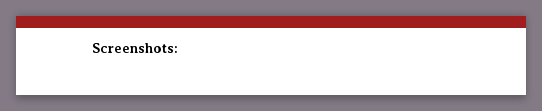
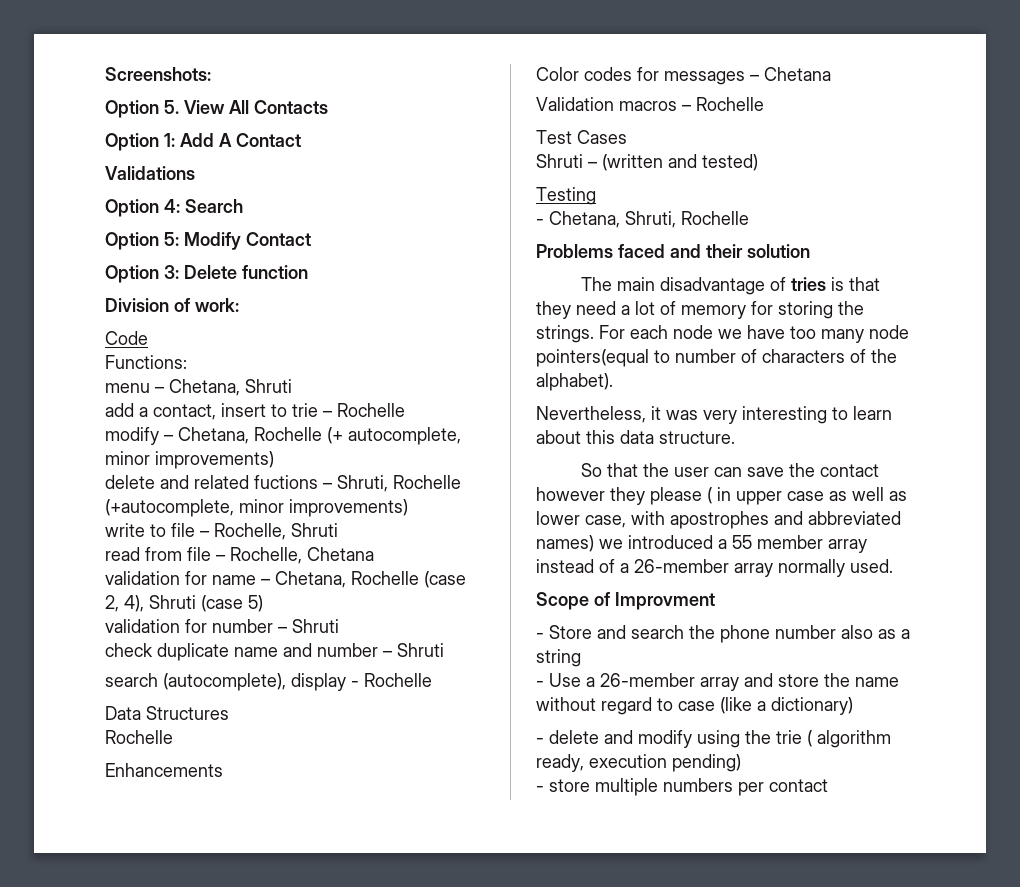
+ Option 5. View All Contacts
+ Option 1: Add A Contact
+ Validations
+ Option 4: Search
+ Option 5: Modify Contact
+ Option 3: Delete function
+ Division of work:
+ Code
+ Functions:
+ menu – Chetana, Shruti
+ add a contact, insert to trie – Rochelle
+ modify – Chetana, Rochelle (+ autocomplete, minor improvements)
+ delete and related fuctions – Shruti, Rochelle (+autocomplete, minor improvements)
+ write to file – Rochelle, Shruti
+ read from file – Rochelle, Chetana
+ validation for name – Chetana, Rochelle (case 2, 4), Shruti (case 5)
+ validation for number – Shruti
+ check duplicate name and number – Shruti
+ search (autocomplete), display - Rochelle
+ Data Structures
+ Rochelle
+ Enhancements
+ Color codes for messages – Chetana
+ Validation macros – Rochelle
+ Test Cases
+ Shruti – (written and tested)
+ Testing
+ - Chetana, Shruti, Rochelle
+ Problems faced and their solution
+ The main disadvantage of tries is that they need a lot of memory for storing the strings. For each node we have too many node pointers(equal to number of characters of the alphabet).
+ Nevertheless, it was very interesting to learn about this data structure.
+ So that the user can save the contact however they please ( in upper case as well as lower case, with apostrophes and abbreviated names) we introduced a 55 member array instead of a 26-member array normally used.
+ Scope of Improvment
+ - Store and search the phone number also as a string
+ - Use a 26-member array and store the name without regard to case (like a dictionary)
+ - delete and modify using the trie ( algorithm ready, execution pending)
+ - store multiple numbers per contact

